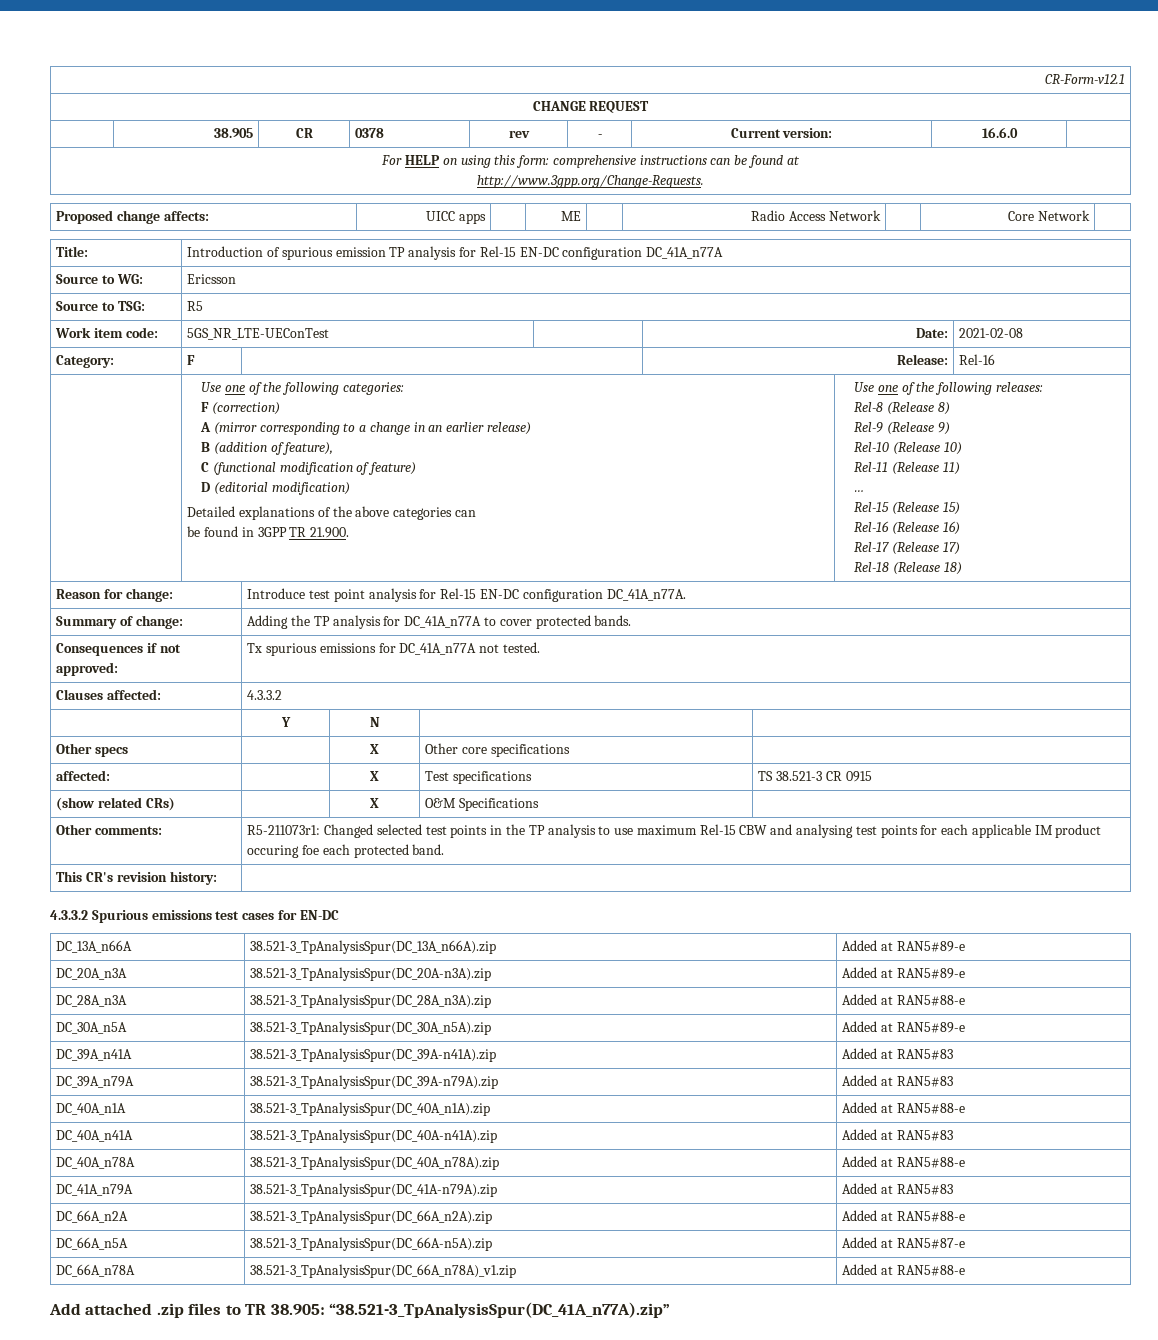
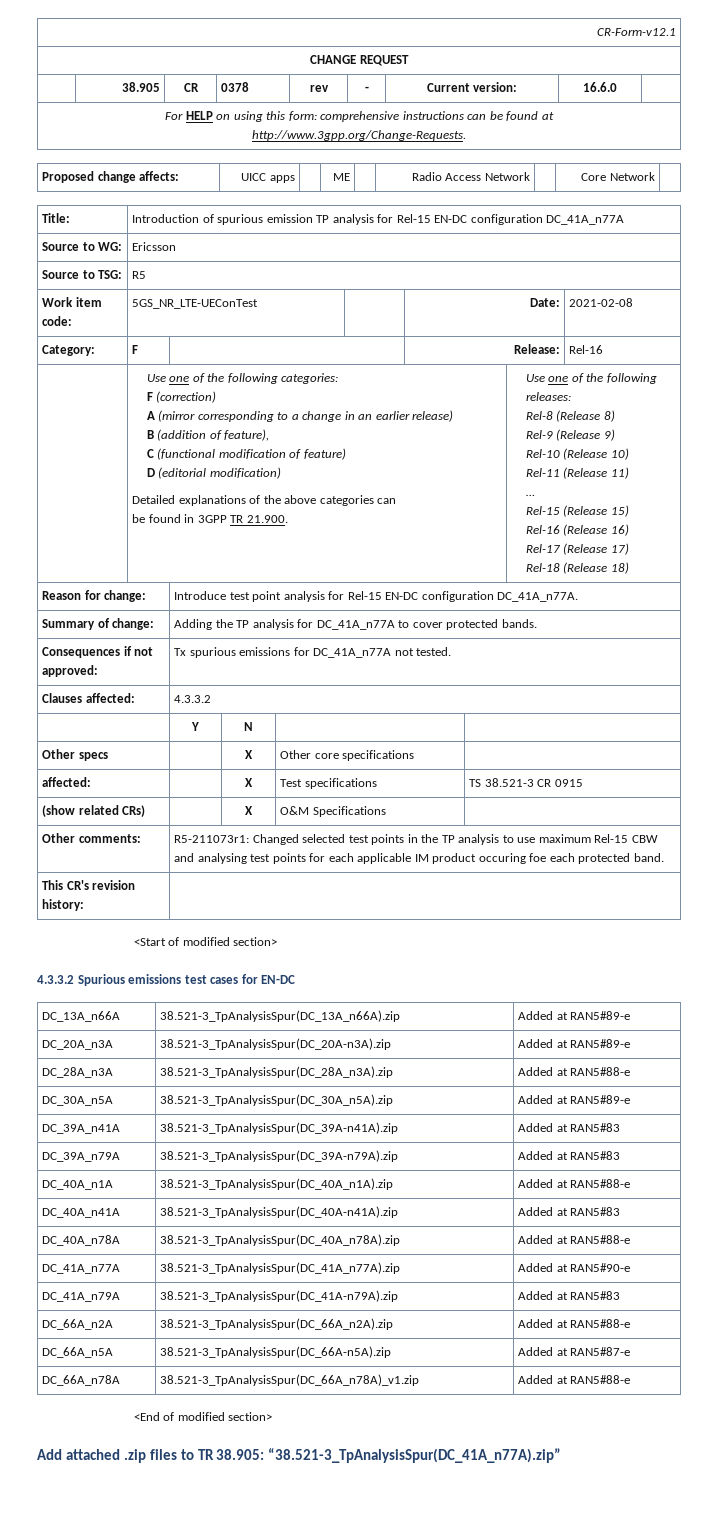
+ <Start of modified section>
+ DC_41A_n77A | 38.521-3_TpAnalysisSpur(DC_41A_n77A).zip | Added at RAN5#90-e
+ <End of modified section>

